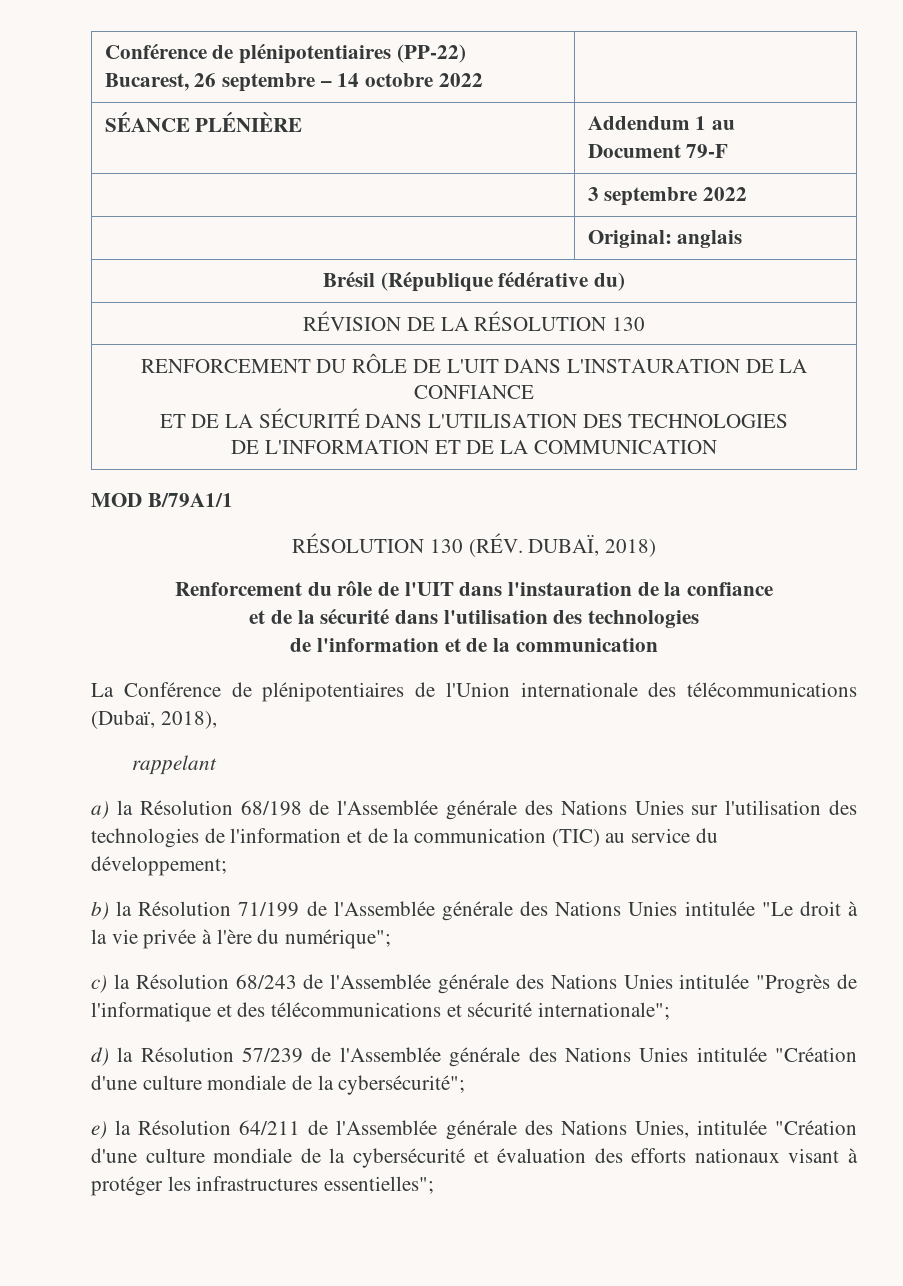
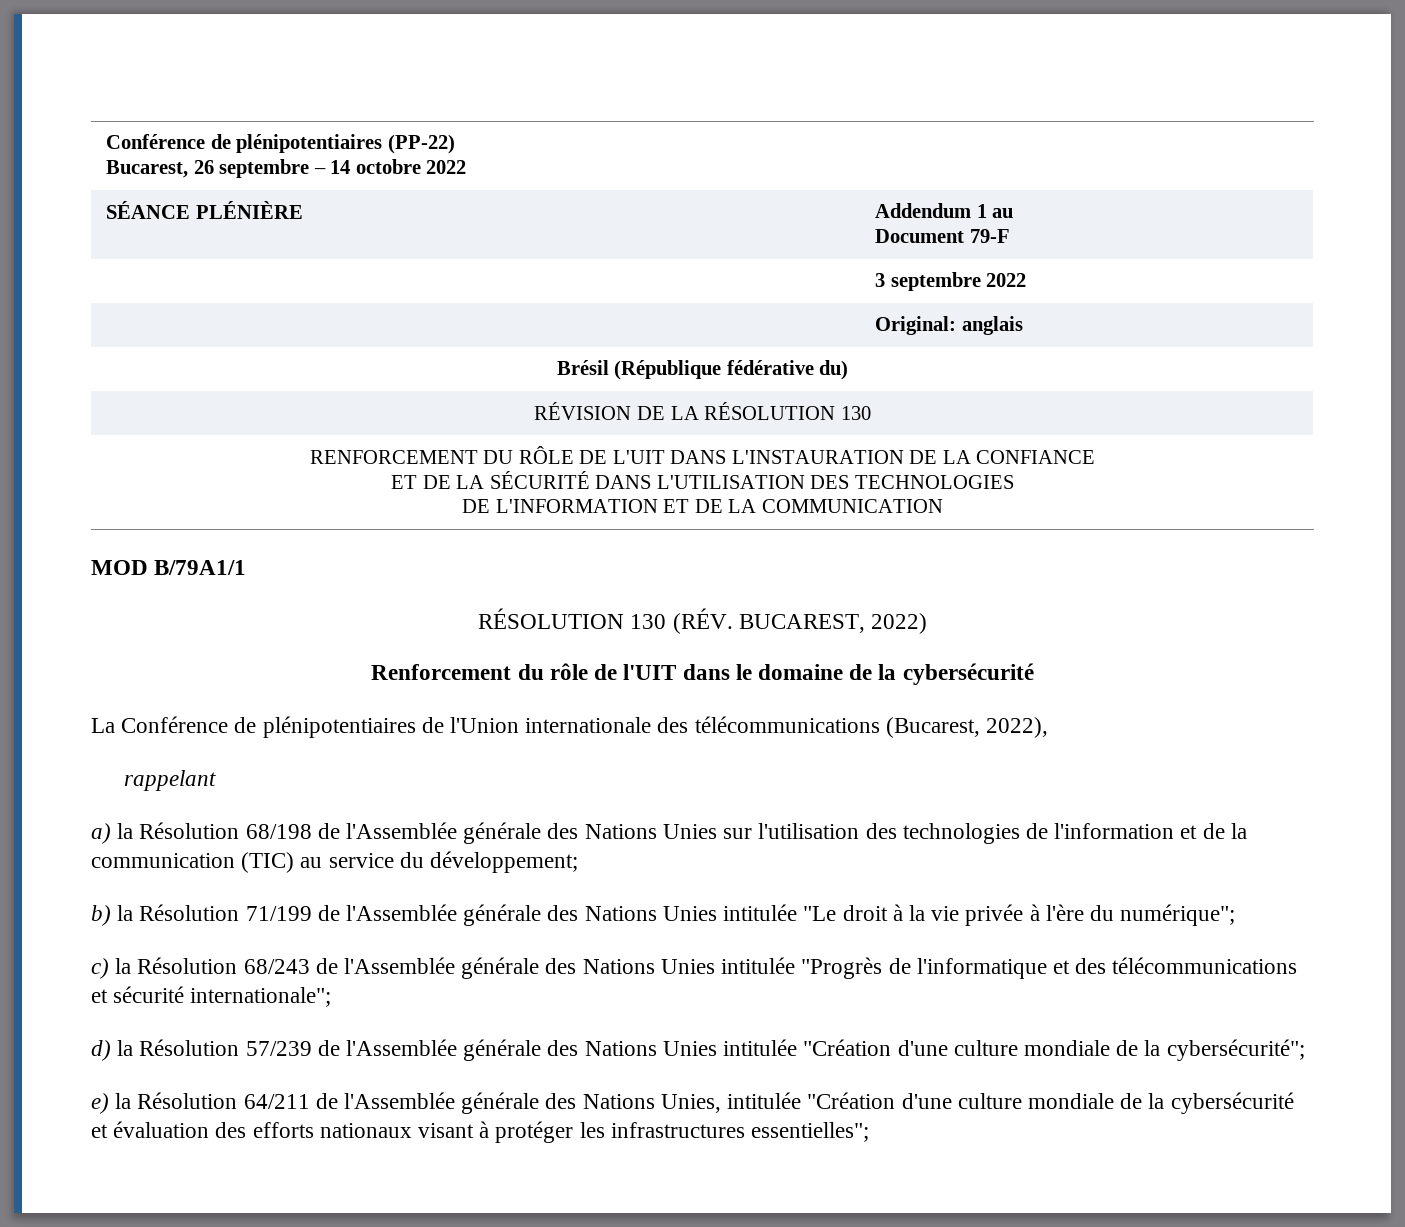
- RÉSOLUTION 130 (RÉV. DUBAÏ, 2018)
+ RÉSOLUTION 130 (RÉV. BUCAREST, 2022)
- Renforcement du rôle de l'UIT dans l'instauration de la confiance
- et de la sécurité dans l'utilisation des technologies
- de l'information et de la communication
+ Renforcement du rôle de l'UIT dans le domaine de la cybersécurité
- La Conférence de plénipotentiaires de l'Union internationale des télécommunications (Dubaï, 2018),
+ La Conférence de plénipotentiaires de l'Union internationale des télécommunications (Bucarest, 2022),

